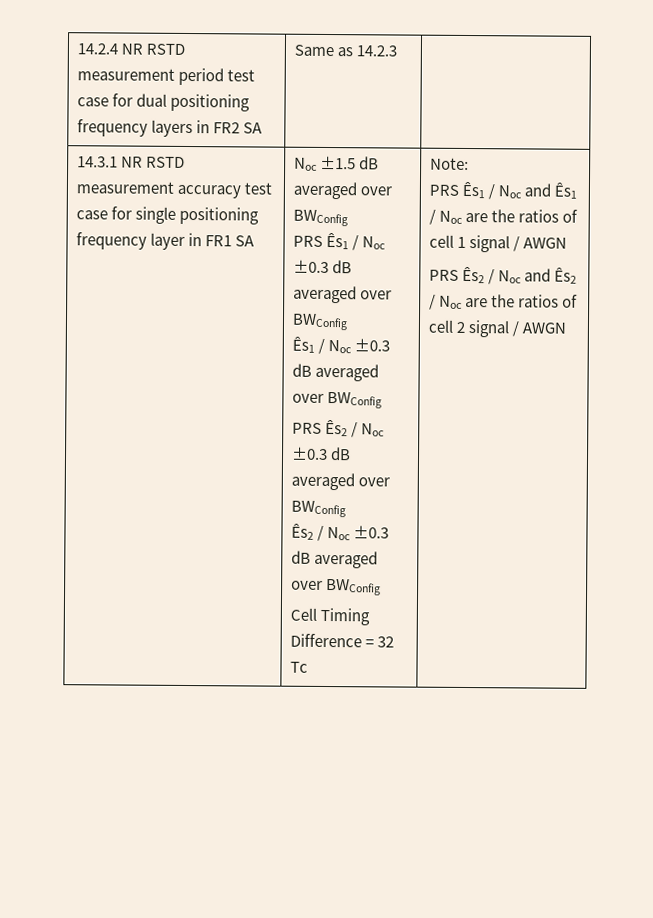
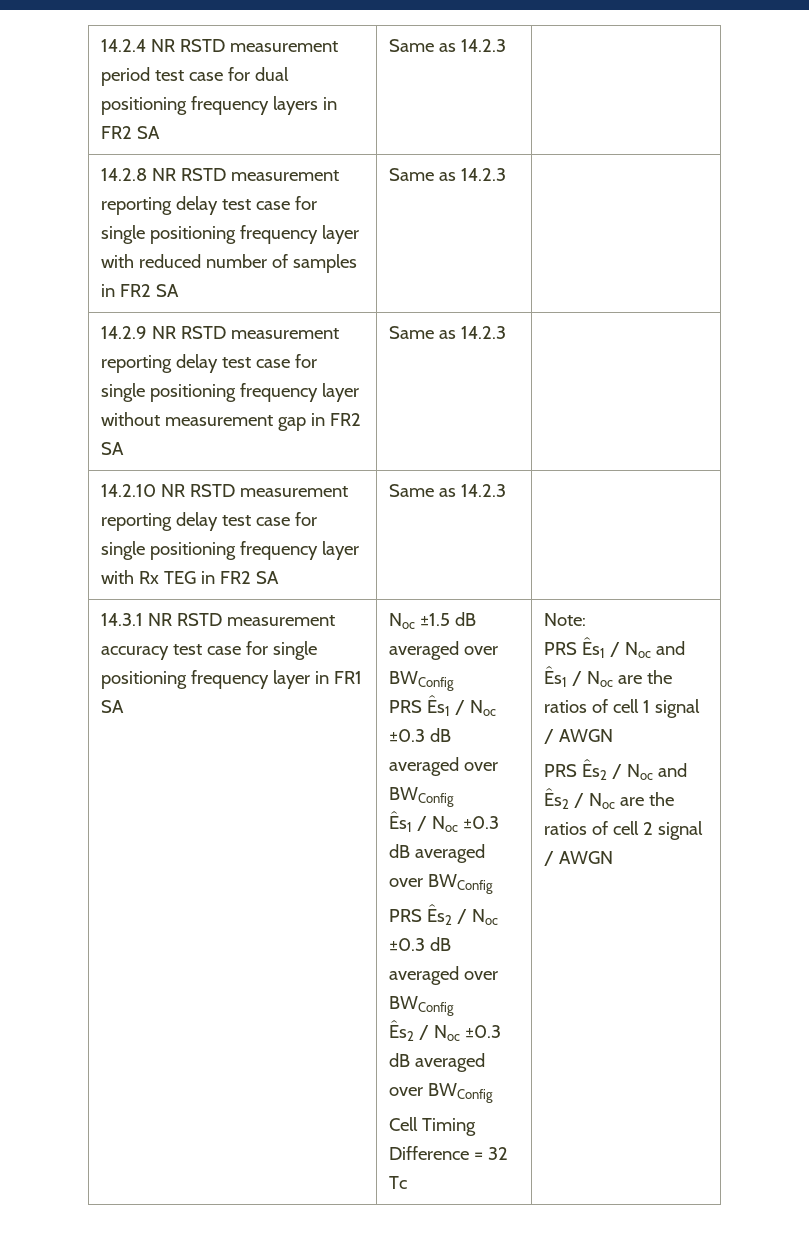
+ 14.2.8 NR RSTD measurement reporting delay test case for single positioning frequency layer with reduced number of samples in FR2 SA | Same as 14.2.3 |
+ 14.2.9 NR RSTD measurement reporting delay test case for single positioning frequency layer without measurement gap in FR2 SA | Same as 14.2.3 |
+ 14.2.10 NR RSTD measurement reporting delay test case for single positioning frequency layer with Rx TEG in FR2 SA | Same as 14.2.3 |

